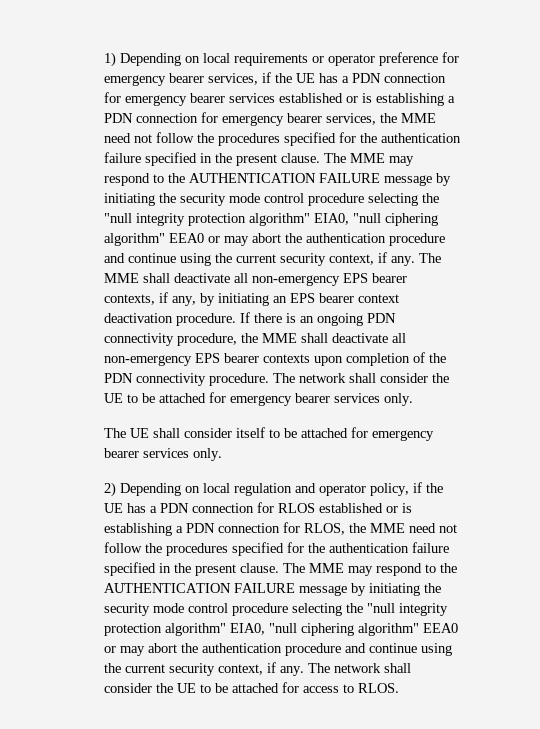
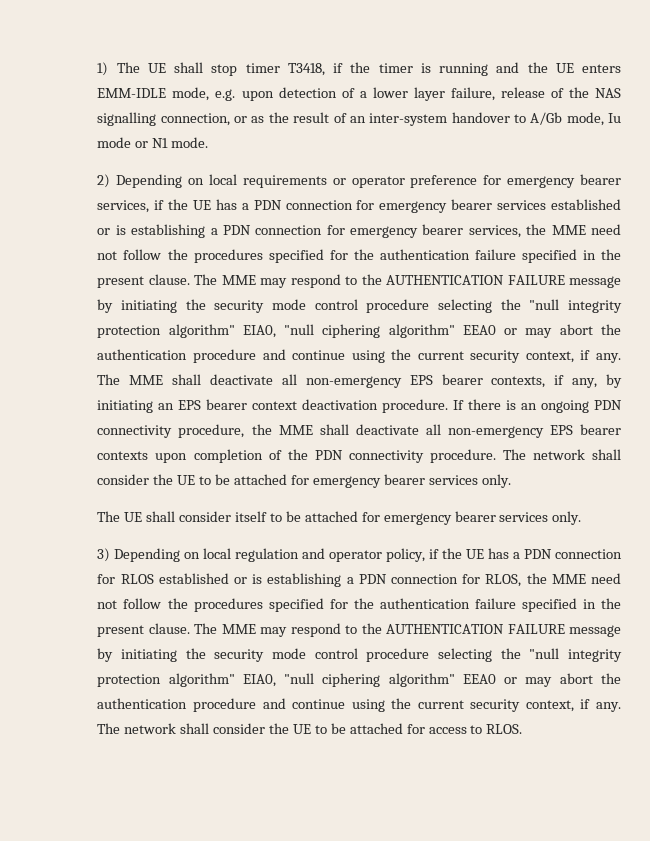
- 1) Depending on local requirements or operator preference for emergency bearer services, if the UE has a PDN connection for emergency bearer services established or is establishing a PDN connection for emergency bearer services, the MME need not follow the procedures specified for the authentication failure specified in the present clause.
+ 1) The UE shall stop timer T3418, if the timer is running and the UE enters EMM-IDLE mode, e.g. upon detection of a lower layer failure, release of the NAS signalling connection, or as the result of an inter-system handover to A/Gb mode, Iu mode or N1 mode.
+ 2) Depending on local requirements or operator preference for emergency bearer services, if the UE has a PDN connection for emergency bearer services established or is establishing a PDN connection for emergency bearer services, the MME need not follow the procedures specified for the authentication failure specified in the present clause.
- 2) Depending on local regulation and operator policy, if the UE has a PDN connection for RLOS established or is establishing a PDN connection for RLOS, the MME need not follow the procedures specified for the authentication failure specified in the present clause.
+ 3) Depending on local regulation and operator policy, if the UE has a PDN connection for RLOS established or is establishing a PDN connection for RLOS, the MME need not follow the procedures specified for the authentication failure specified in the present clause.

